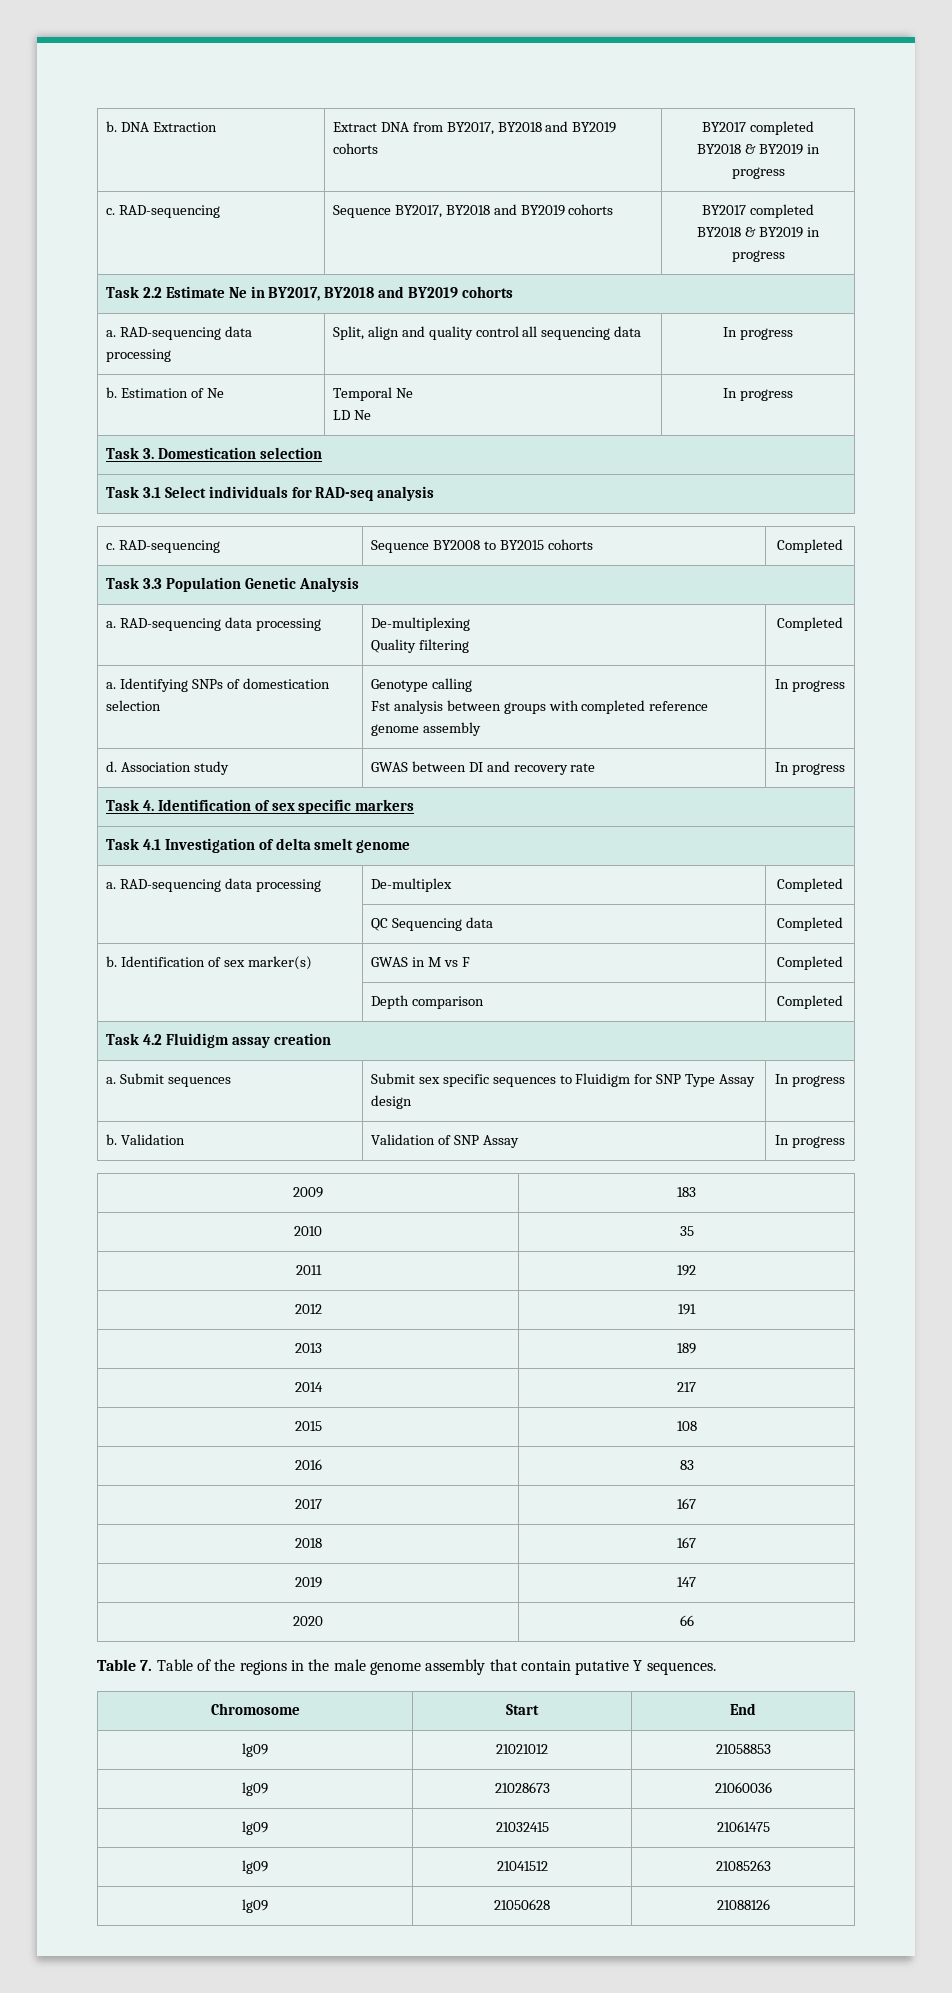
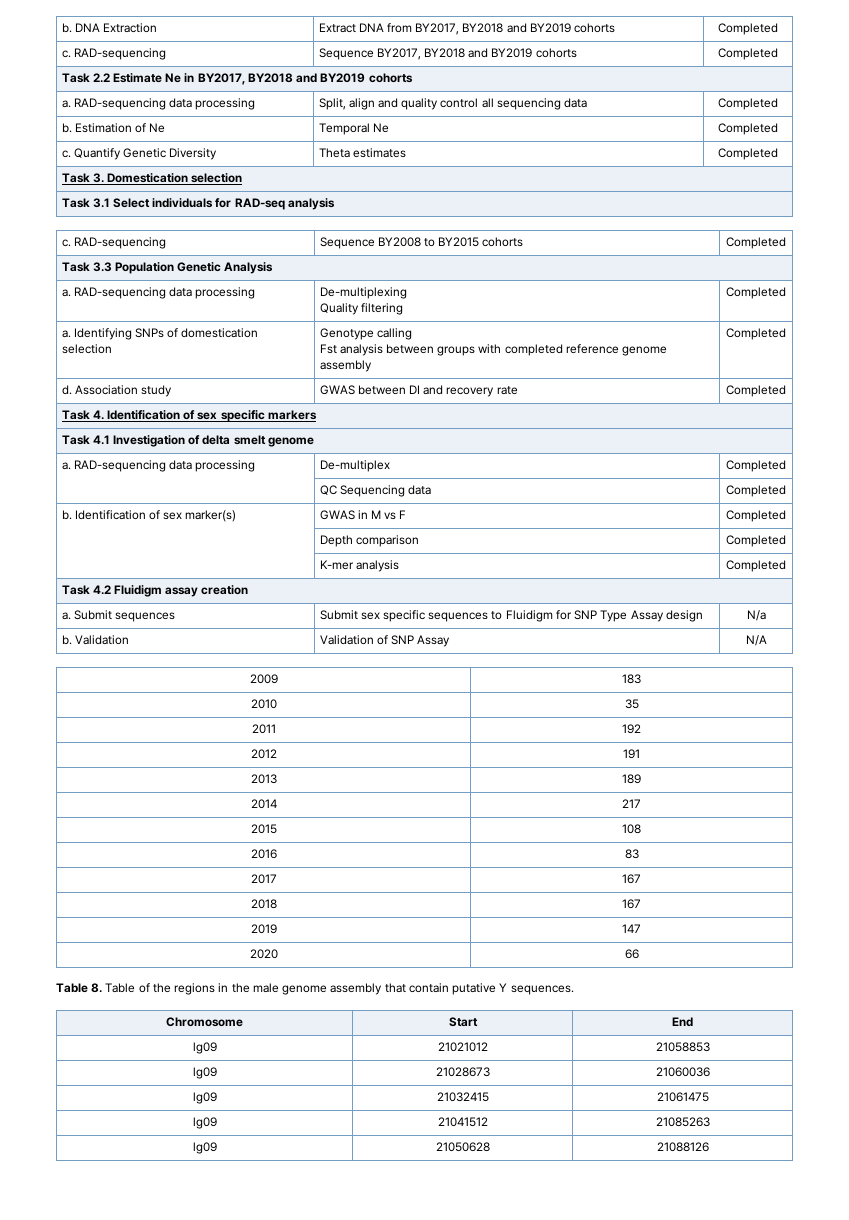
- b. DNA Extraction | Extract DNA from BY2017, BY2018 and BY2019 cohorts | BY2017 completed
- BY2018 & BY2019 in progress
+ b. DNA Extraction | Extract DNA from BY2017, BY2018 and BY2019 cohorts | Completed
- c. RAD-sequencing | Sequence BY2017, BY2018 and BY2019 cohorts | BY2017 completed
- BY2018 & BY2019 in progress
+ c. RAD-sequencing | Sequence BY2017, BY2018 and BY2019 cohorts | Completed
- a. RAD-sequencing data processing | Split, align and quality control all sequencing data | In progress
+ a. RAD-sequencing data processing | Split, align and quality control all sequencing data | Completed
- b. Estimation of Ne | Temporal Ne
- LD Ne | In progress
+ b. Estimation of Ne | Temporal Ne | Completed
+ c. Quantify Genetic Diversity | Theta estimates | Completed
  a. Identifying SNPs of domestication selection | Genotype calling
- Fst analysis between groups with completed reference genome assembly | In progress
+ Fst analysis between groups with completed reference genome assembly | Completed
- d. Association study | GWAS between DI and recovery rate | In progress
+ d. Association study | GWAS between DI and recovery rate | Completed
+ | K-mer analysis | Completed
- a. Submit sequences | Submit sex specific sequences to Fluidigm for SNP Type Assay design | In progress
+ a. Submit sequences | Submit sex specific sequences to Fluidigm for SNP Type Assay design | N/a
- b. Validation | Validation of SNP Assay | In progress
+ b. Validation | Validation of SNP Assay | N/A
- Table 7. Table of the regions in the male genome assembly that contain putative Y sequences.
+ Table 8. Table of the regions in the male genome assembly that contain putative Y sequences.

